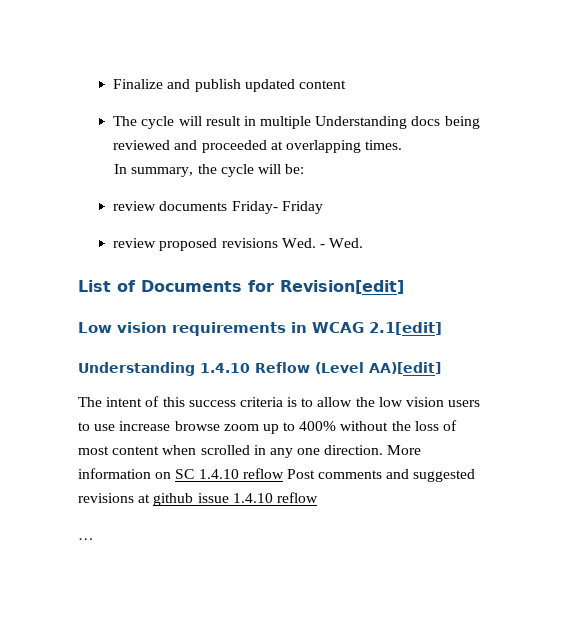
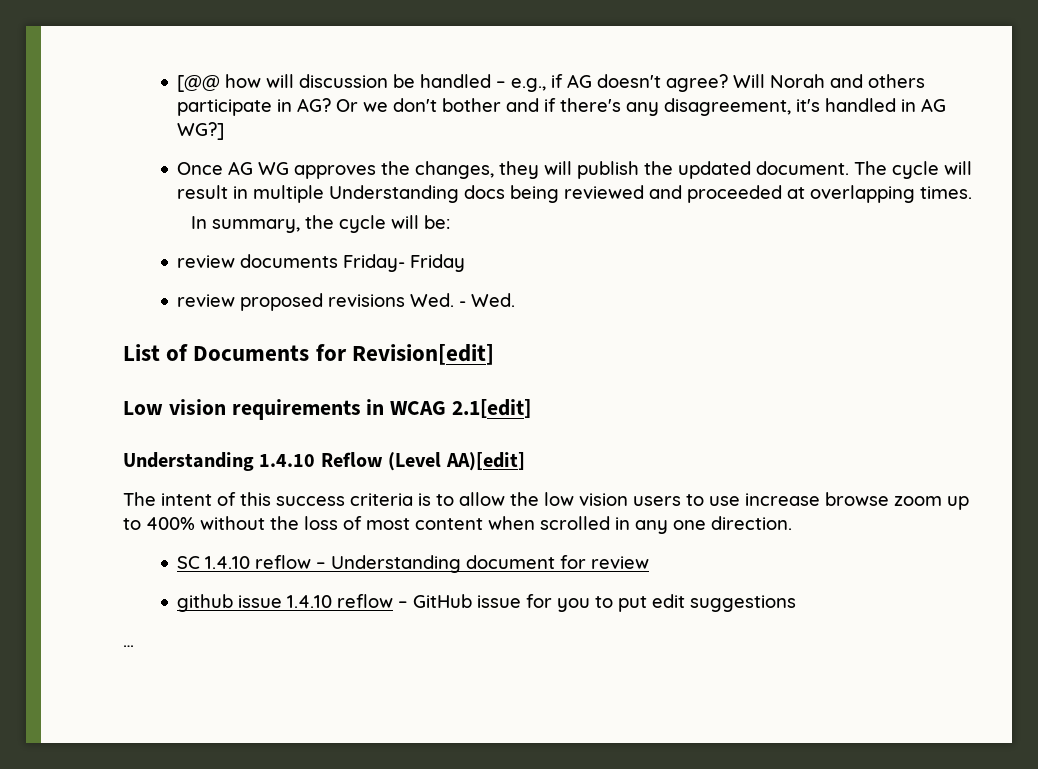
- Finalize and publish updated content
- The cycle will result in multiple Understanding docs being reviewed and proceeded at overlapping times.
+ [@@ how will discussion be handled – e.g., if AG doesn't agree? Will Norah and others participate in AG? Or we don't bother and if there's any disagreement, it's handled in AG WG?]
+ Once AG WG approves the changes, they will publish the updated document. The cycle will result in multiple Understanding docs being reviewed and proceeded at overlapping times.
- The intent of this success criteria is to allow the low vision users to use increase browse zoom up to 400% without the loss of most content when scrolled in any one direction. More information on SC 1.4.10 reflow Post comments and suggested revisions at github issue 1.4.10 reflow
+ The intent of this success criteria is to allow the low vision users to use increase browse zoom up to 400% without the loss of most content when scrolled in any one direction.
+ SC 1.4.10 reflow – Understanding document for review
+ github issue 1.4.10 reflow – GitHub issue for you to put edit suggestions

